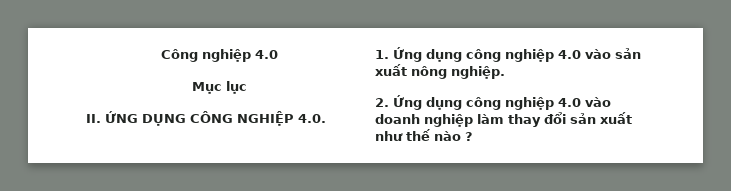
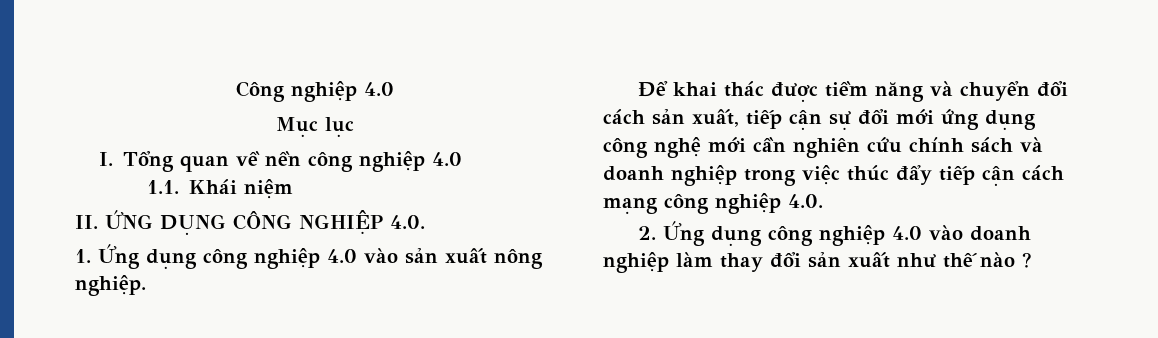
+ I. Tổng quan về nền công nghiệp 4.0
+ 1.1. Khái niệm
+ Để khai thác được tiềm năng và chuyển đổi cách sản xuất, tiếp cận sự đổi mới ứng dụng công nghệ mới cần nghiên cứu chính sách và doanh nghiệp trong việc thúc đẩy tiếp cận cách mạng công nghiệp 4.0.

